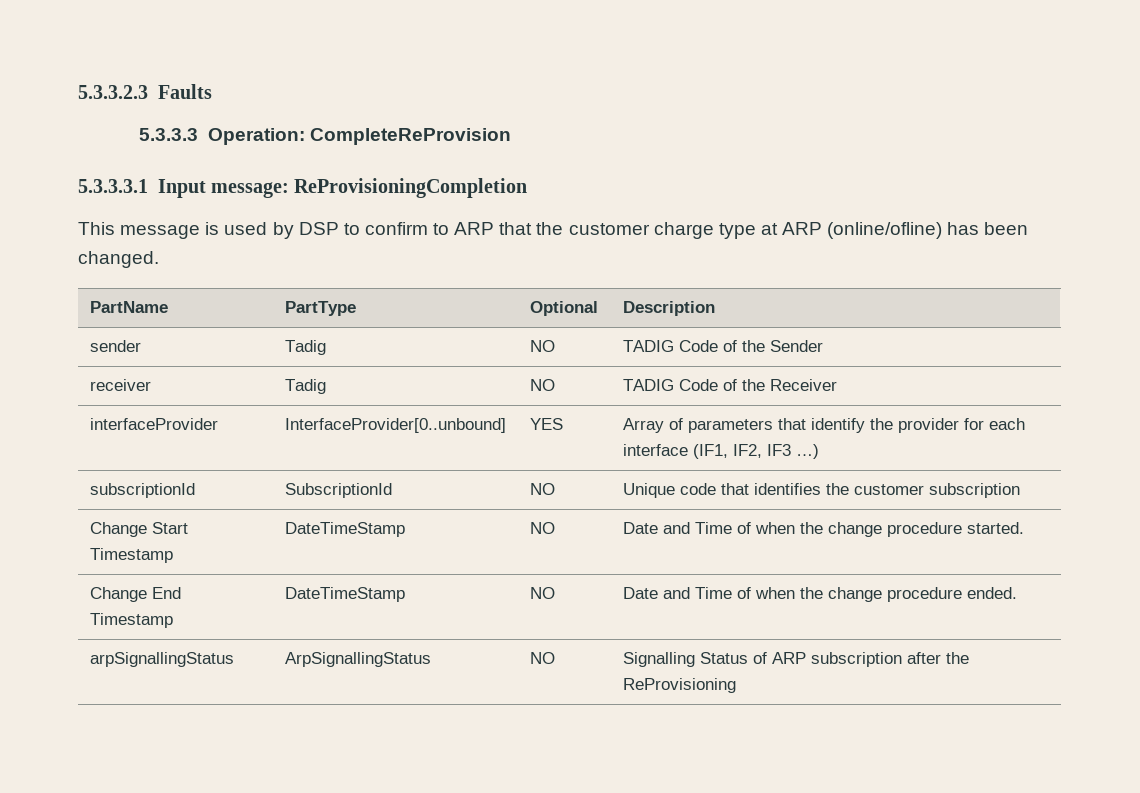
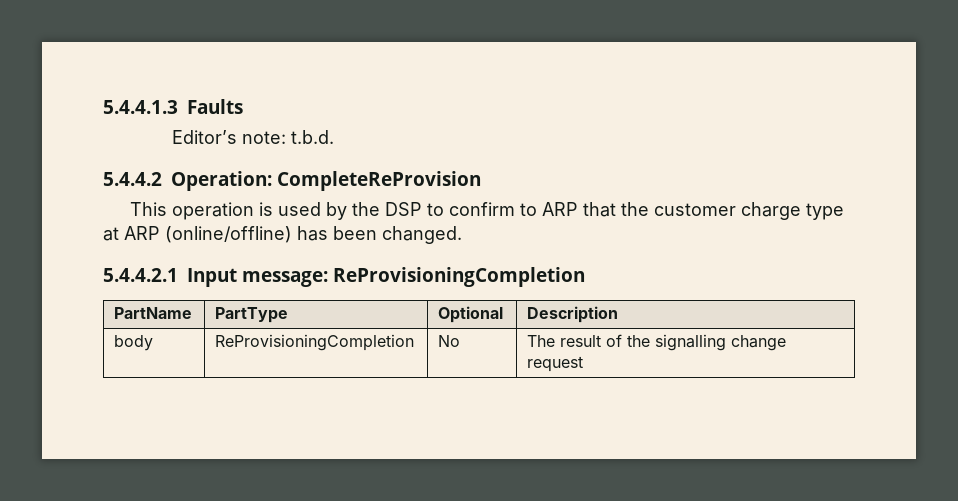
- 5.3.3.2.3 Faults
+ 5.4.4.1.3 Faults
- 5.3.3.3 Operation: CompleteReProvision
- 5.3.3.3.1 Input message: ReProvisioningCompletion
+ Editor’s note: t.b.d.
+ 5.4.4.2 Operation: CompleteReProvision
- This message is used by DSP to confirm to ARP that the customer charge type at ARP (online/ofline) has been changed.
+ This operation is used by the DSP to confirm to ARP that the customer charge type at ARP (online/offline) has been changed.
+ 5.4.4.2.1 Input message: ReProvisioningCompletion
- sender | Tadig | NO | TADIG Code of the Sender
- receiver | Tadig | NO | TADIG Code of the Receiver
- interfaceProvider | InterfaceProvider[0..unbound] | YES | Array of parameters that identify the provider for each interface (IF1, IF2, IF3 …)
- subscriptionId | SubscriptionId | NO | Unique code that identifies the customer subscription
- Change Start Timestamp | DateTimeStamp | NO | Date and Time of when the change procedure started.
- Change End Timestamp | DateTimeStamp | NO | Date and Time of when the change procedure ended.
- arpSignallingStatus | ArpSignallingStatus | NO | Signalling Status of ARP subscription after the ReProvisioning
+ body | ReProvisioningCompletion | No | The result of the signalling change request

